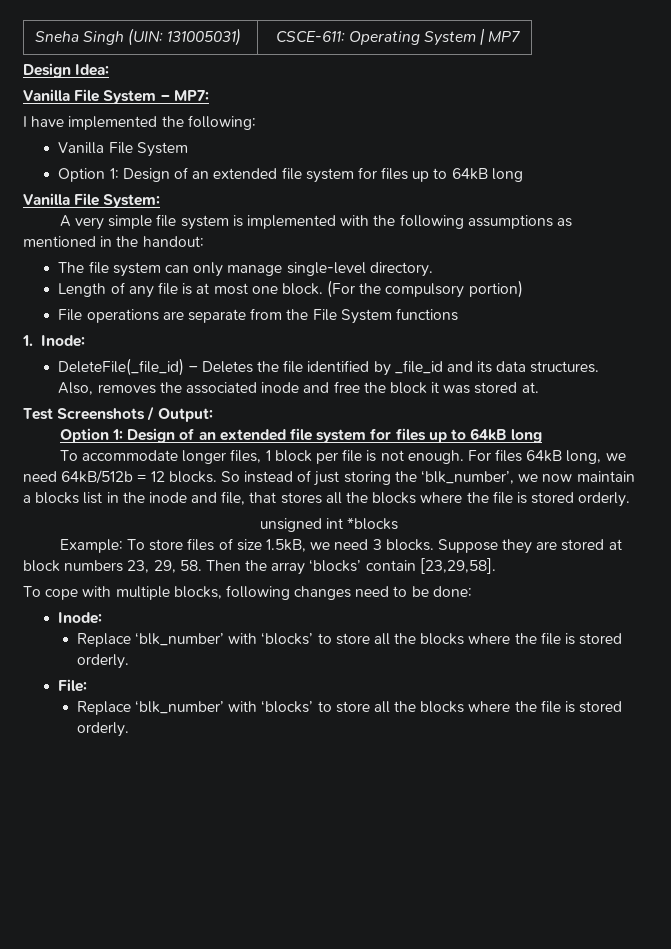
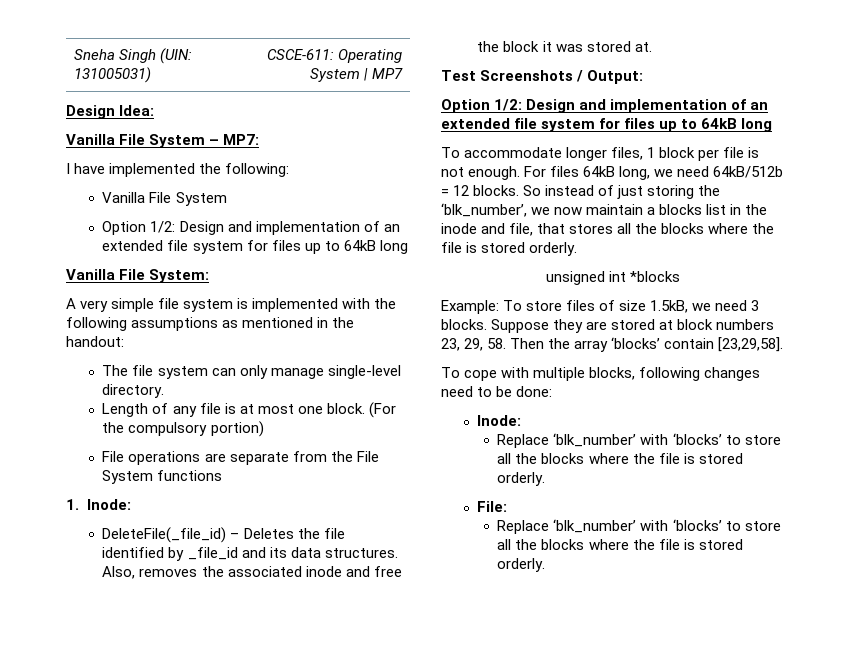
  I have implemented the following:
  Vanilla File System
- Option 1: Design of an extended file system for files up to 64kB long
+ Option 1/2: Design and implementation of an extended file system for files up to 64kB long
  Test Screenshots / Output:
- Option 1: Design of an extended file system for files up to 64kB long
+ Option 1/2: Design and implementation of an extended file system for files up to 64kB long

